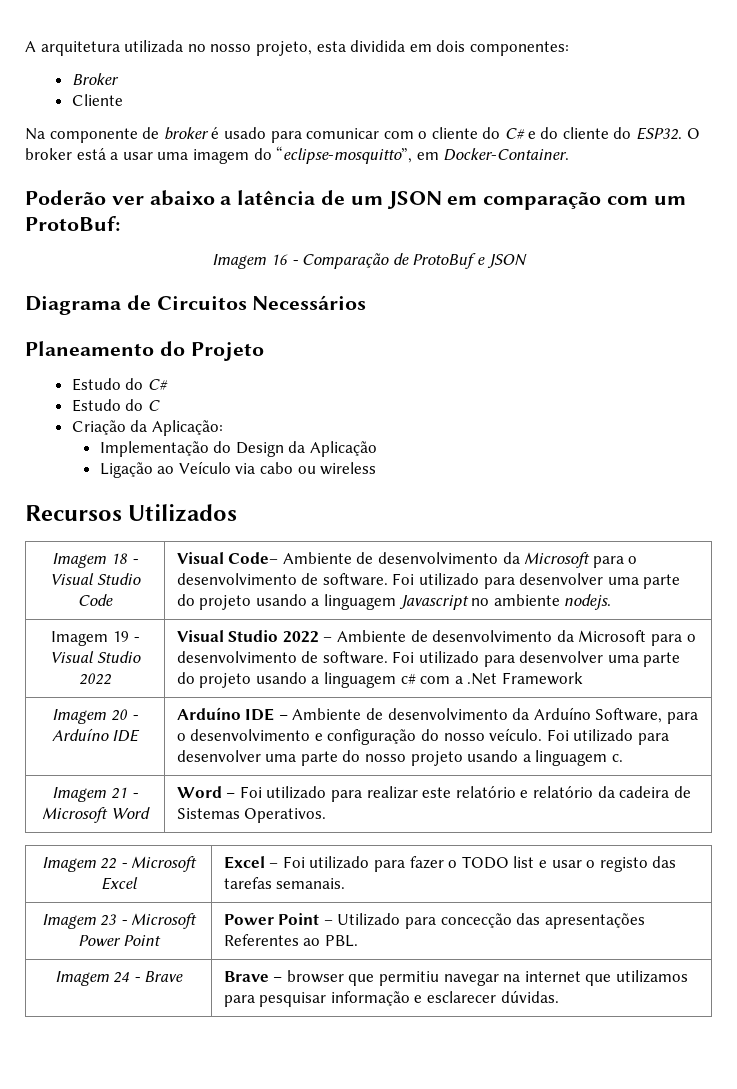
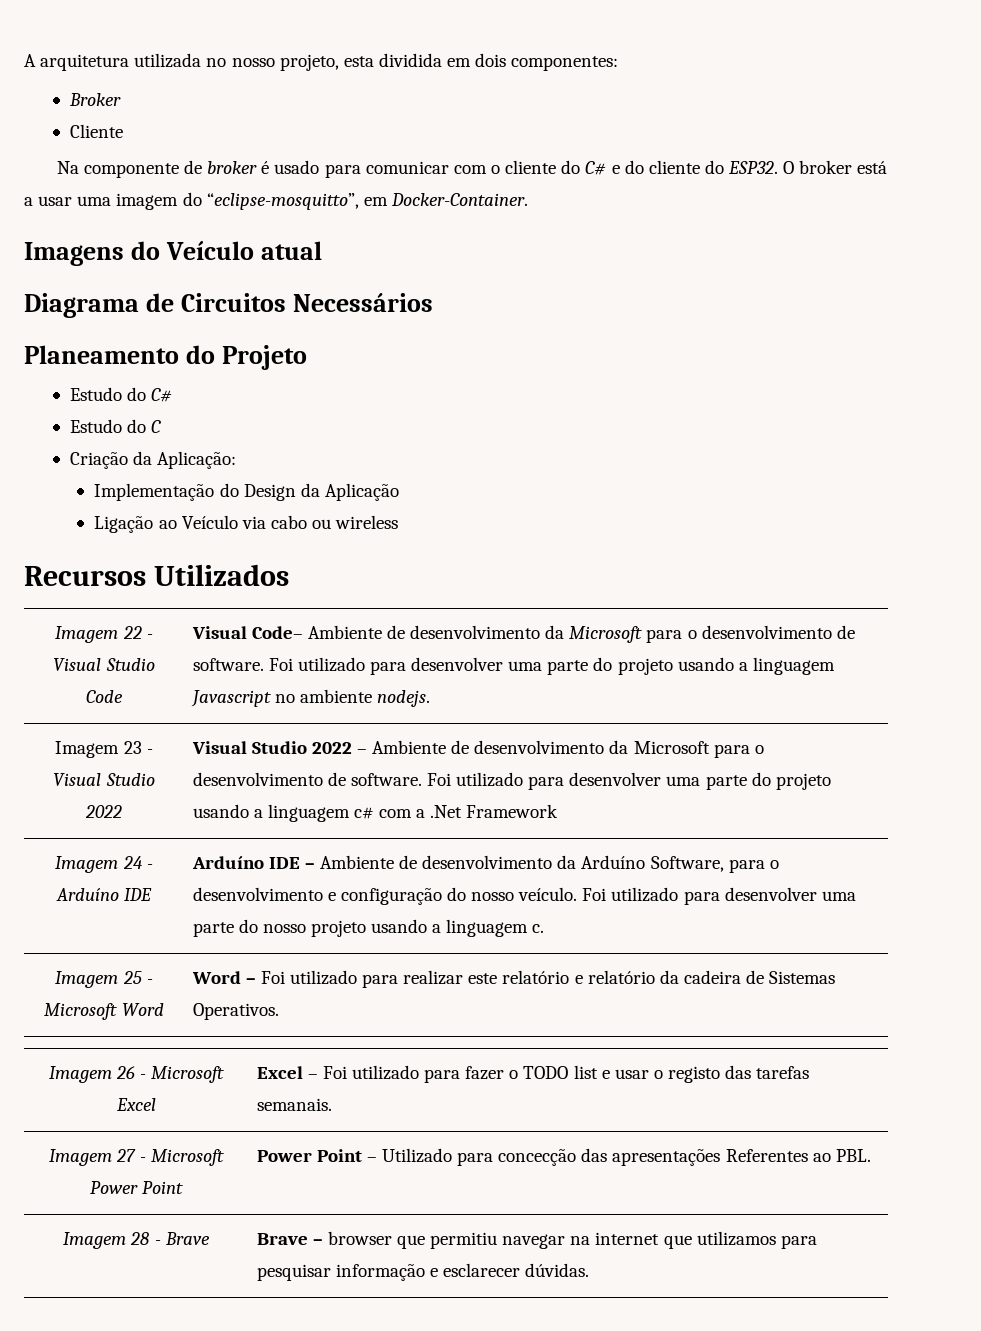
- Poderão ver abaixo a latência de um JSON em comparação com um ProtoBuf:
- Imagem 16 - Comparação de ProtoBuf e JSON
+ Imagens do Veículo atual
- Imagem 18 - Visual Studio Code | Visual Code– Ambiente de desenvolvimento da Microsoft para o desenvolvimento de software. Foi utilizado para desenvolver uma parte do projeto usando a linguagem Javascript no ambiente nodejs.
+ Imagem 22 - Visual Studio Code | Visual Code– Ambiente de desenvolvimento da Microsoft para o desenvolvimento de software. Foi utilizado para desenvolver uma parte do projeto usando a linguagem Javascript no ambiente nodejs.
- Imagem 19 - Visual Studio 2022 | Visual Studio 2022 – Ambiente de desenvolvimento da Microsoft para o desenvolvimento de software. Foi utilizado para desenvolver uma parte do projeto usando a linguagem c# com a .Net Framework
+ Imagem 23 - Visual Studio 2022 | Visual Studio 2022 – Ambiente de desenvolvimento da Microsoft para o desenvolvimento de software. Foi utilizado para desenvolver uma parte do projeto usando a linguagem c# com a .Net Framework
- Imagem 20 - Arduíno IDE | Arduíno IDE – Ambiente de desenvolvimento da Arduíno Software, para o desenvolvimento e configuração do nosso veículo. Foi utilizado para desenvolver uma parte do nosso projeto usando a linguagem c.
+ Imagem 24 - Arduíno IDE | Arduíno IDE – Ambiente de desenvolvimento da Arduíno Software, para o desenvolvimento e configuração do nosso veículo. Foi utilizado para desenvolver uma parte do nosso projeto usando a linguagem c.
- Imagem 21 - Microsoft Word | Word – Foi utilizado para realizar este relatório e relatório da cadeira de Sistemas Operativos.
+ Imagem 25 - Microsoft Word | Word – Foi utilizado para realizar este relatório e relatório da cadeira de Sistemas Operativos.
- Imagem 22 - Microsoft Excel | Excel – Foi utilizado para fazer o TODO list e usar o registo das tarefas semanais.
+ Imagem 26 - Microsoft Excel | Excel – Foi utilizado para fazer o TODO list e usar o registo das tarefas semanais.
- Imagem 23 - Microsoft Power Point | Power Point – Utilizado para concecção das apresentações Referentes ao PBL.
+ Imagem 27 - Microsoft Power Point | Power Point – Utilizado para concecção das apresentações Referentes ao PBL.
- Imagem 24 - Brave | Brave – browser que permitiu navegar na internet que utilizamos para pesquisar informação e esclarecer dúvidas.
+ Imagem 28 - Brave | Brave – browser que permitiu navegar na internet que utilizamos para pesquisar informação e esclarecer dúvidas.

